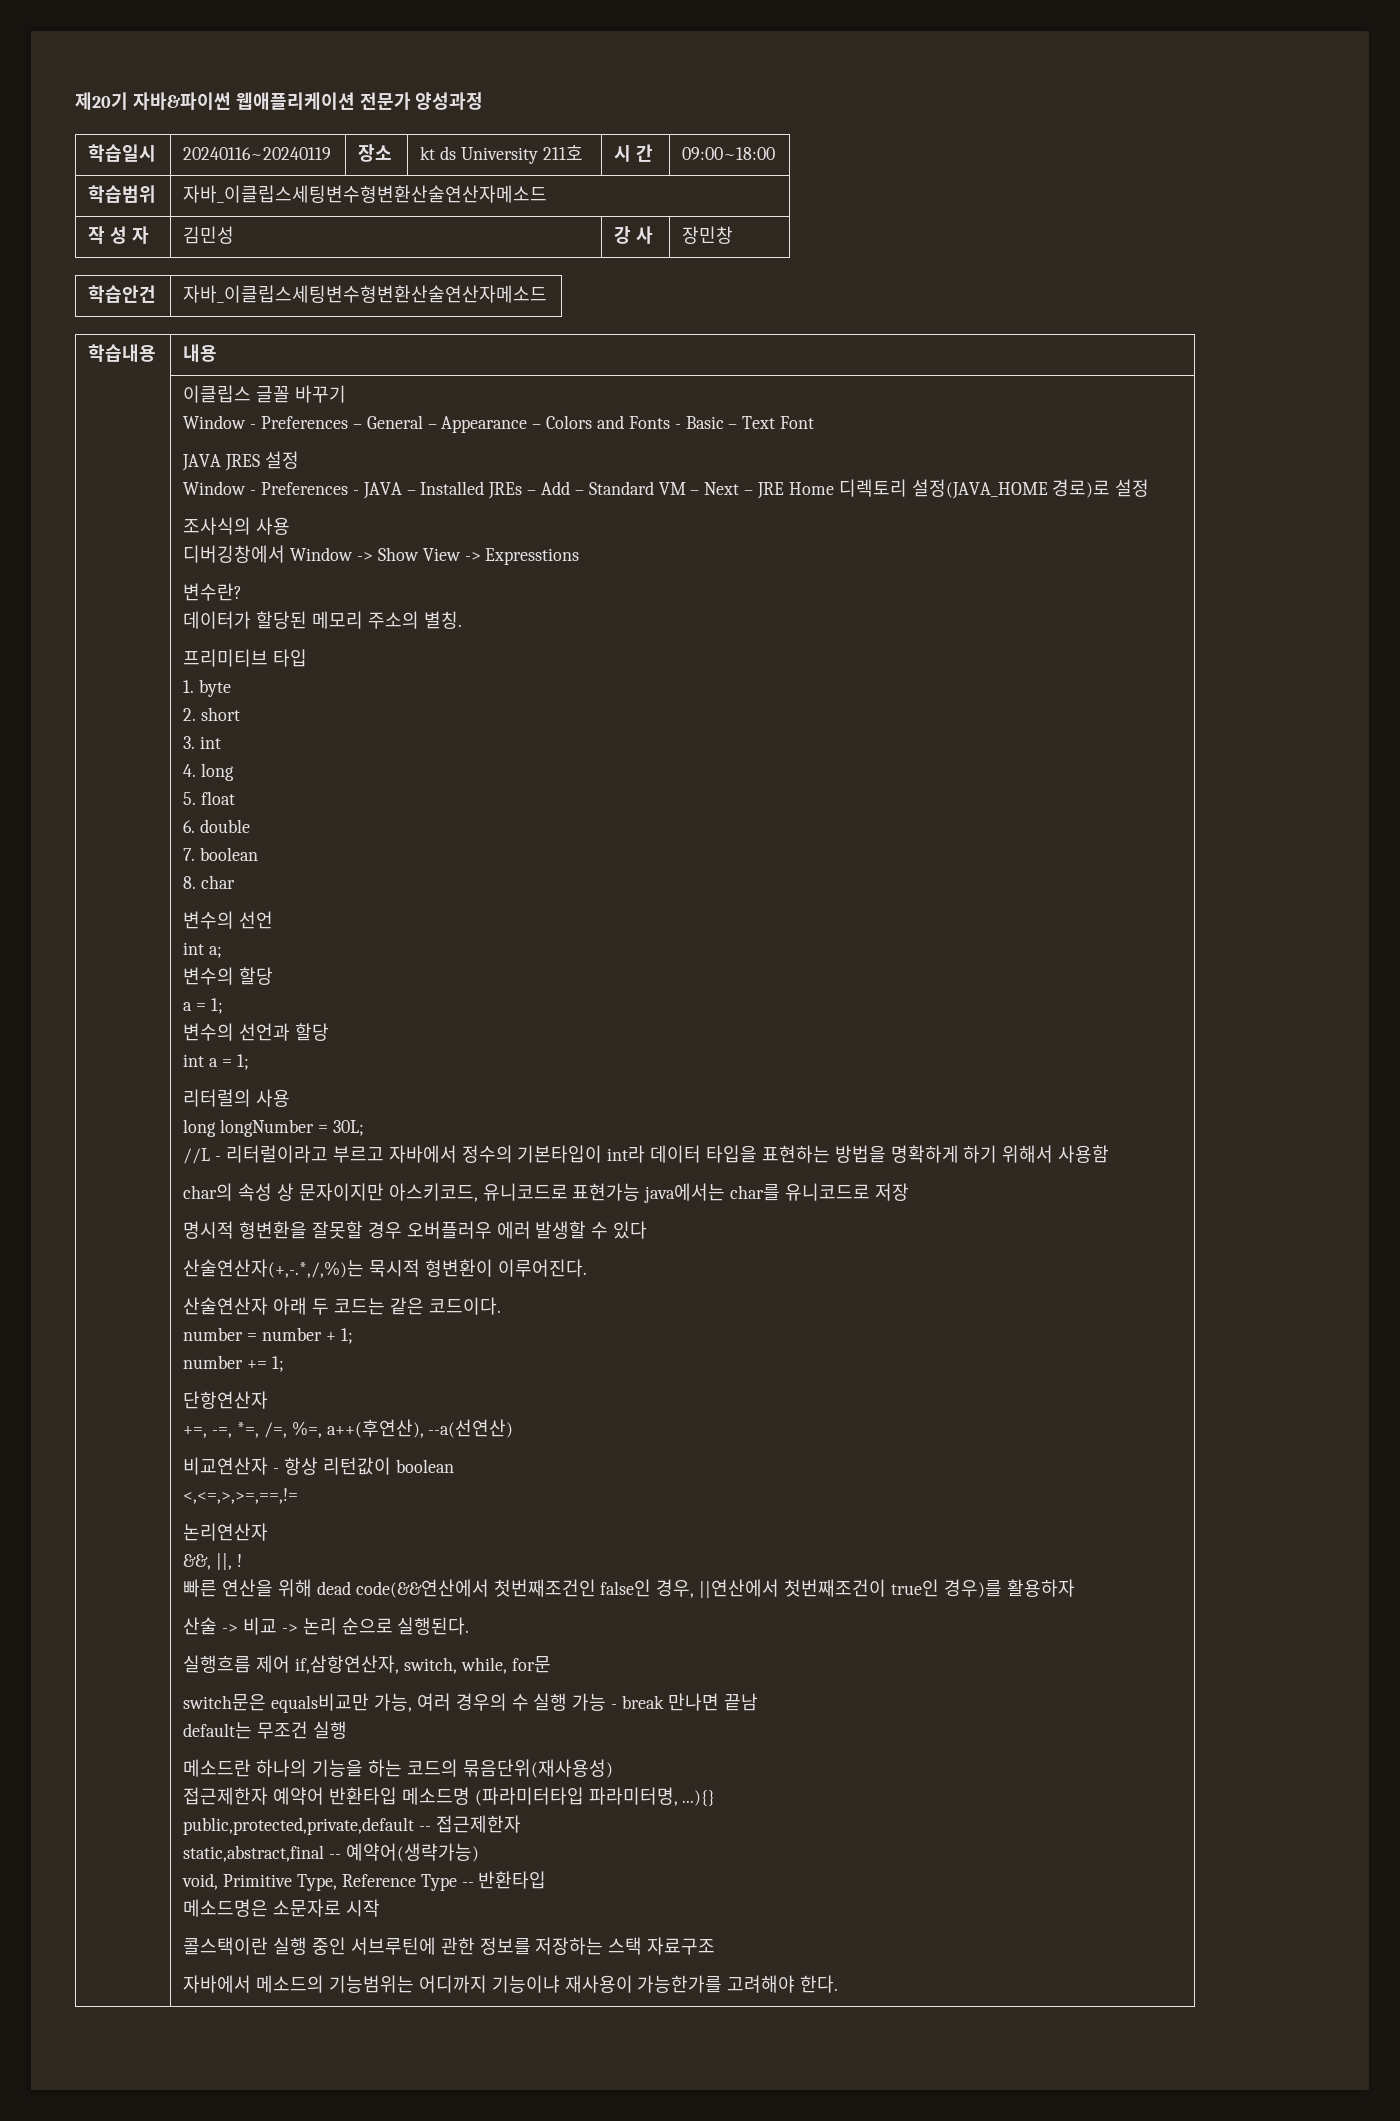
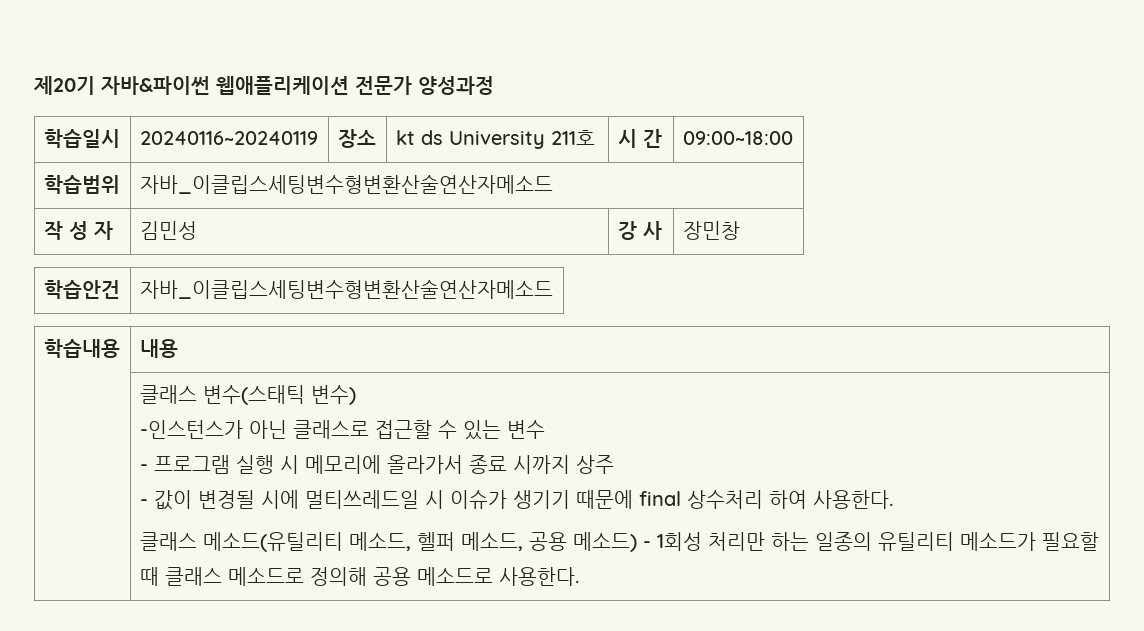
- 이클립스 글꼴 바꾸기
- Window - Preferences – General – Appearance – Colors and Fonts - Basic – Text Font
- JAVA JRES 설정
- Window - Preferences - JAVA – Installed JREs – Add – Standard VM – Next – JRE Home 디렉토리 설정(JAVA_HOME 경로)로 설정
- 조사식의 사용
- 디버깅창에서 Window -> Show View -> Expresstions
- 변수란?
- 데이터가 할당된 메모리 주소의 별칭.
- 프리미티브 타입
- 1. byte
- 2. short
- 3. int
- 4. long
- 5. float
- 6. double
- 7. boolean
- 8. char
- 변수의 선언
- int a;
- 변수의 할당
- a = 1;
- 변수의 선언과 할당
- int a = 1;
- 리터럴의 사용
- long longNumber = 30L;
- //L - 리터럴이라고 부르고 자바에서 정수의 기본타입이 int라 데이터 타입을 표현하는 방법을 명확하게 하기 위해서 사용함
- char의 속성 상 문자이지만 아스키코드, 유니코드로 표현가능 java에서는 char를 유니코드로 저장
- 명시적 형변환을 잘못할 경우 오버플러우 에러 발생할 수 있다
- 산술연산자(+,-.*,/,%)는 묵시적 형변환이 이루어진다.
- 산술연산자 아래 두 코드는 같은 코드이다.
- number = number + 1;
- number += 1;
- 단항연산자
- +=, -=, *=, /=, %=, a++(후연산), --a(선연산)
- 비교연산자 - 항상 리턴값이 boolean
- <,<=,>,>=,==,!=
- 논리연산자
- &&, ||, !
- 빠른 연산을 위해 dead code(&&연산에서 첫번째조건인 false인 경우, ||연산에서 첫번째조건이 true인 경우)를 활용하자
- 산술 -> 비교 -> 논리 순으로 실행된다.
- 실행흐름 제어 if,삼항연산자, switch, while, for문
- switch문은 equals비교만 가능, 여러 경우의 수 실행 가능 - break 만나면 끝남
- default는 무조건 실행
- 메소드란 하나의 기능을 하는 코드의 묶음단위(재사용성)
- 접근제한자 예약어 반환타입 메소드명 (파라미터타입 파라미터명, ...){}
- public,protected,private,default -- 접근제한자
- static,abstract,final -- 예약어(생략가능)
- void, Primitive Type, Reference Type -- 반환타입
- 메소드명은 소문자로 시작
- 콜스택이란 실행 중인 서브루틴에 관한 정보를 저장하는 스택 자료구조
- 자바에서 메소드의 기능범위는 어디까지 기능이냐 재사용이 가능한가를 고려해야 한다.
+ 클래스 변수(스태틱 변수)
+ -인스턴스가 아닌 클래스로 접근할 수 있는 변수
+ - 프로그램 실행 시 메모리에 올라가서 종료 시까지 상주
+ - 값이 변경될 시에 멀티쓰레드일 시 이슈가 생기기 때문에 final 상수처리 하여 사용한다.
+ 클래스 메소드(유틸리티 메소드, 헬퍼 메소드, 공용 메소드) - 1회성 처리만 하는 일종의 유틸리티 메소드가 필요할 때 클래스 메소드로 정의해 공용 메소드로 사용한다.

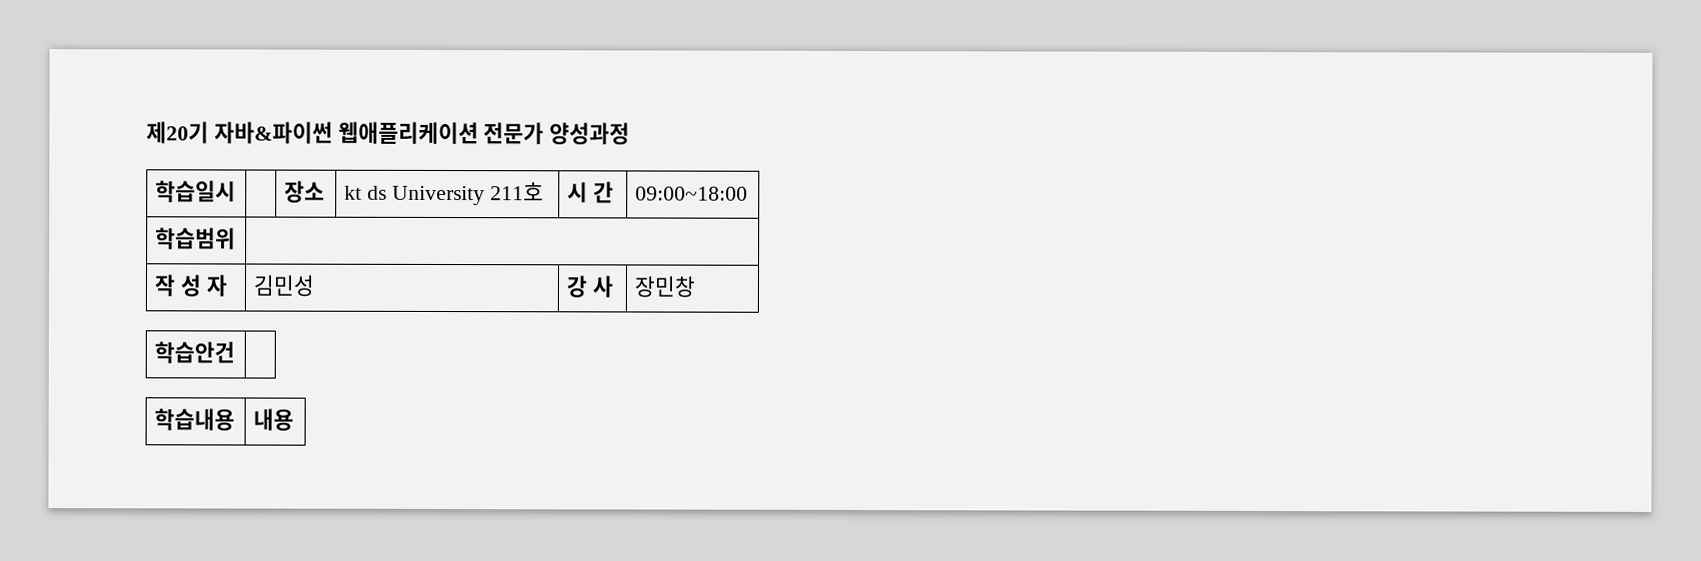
- 학습일시 | 20240116~20240119 | 장소 | kt ds University 211호 | 시 간 | 09:00~18:00
+ 학습일시 | | 장소 | kt ds University 211호 | 시 간 | 09:00~18:00
- 학습범위 | 자바_이클립스세팅변수형변환산술연산자메소드
+ 학습범위 |
- 학습안건 | 자바_이클립스세팅변수형변환산술연산자메소드
+ 학습안건 |
- 클래스 변수(스태틱 변수)
- -인스턴스가 아닌 클래스로 접근할 수 있는 변수
- - 프로그램 실행 시 메모리에 올라가서 종료 시까지 상주
- - 값이 변경될 시에 멀티쓰레드일 시 이슈가 생기기 때문에 final 상수처리 하여 사용한다.
- 클래스 메소드(유틸리티 메소드, 헬퍼 메소드, 공용 메소드) - 1회성 처리만 하는 일종의 유틸리티 메소드가 필요할 때 클래스 메소드로 정의해 공용 메소드로 사용한다.

